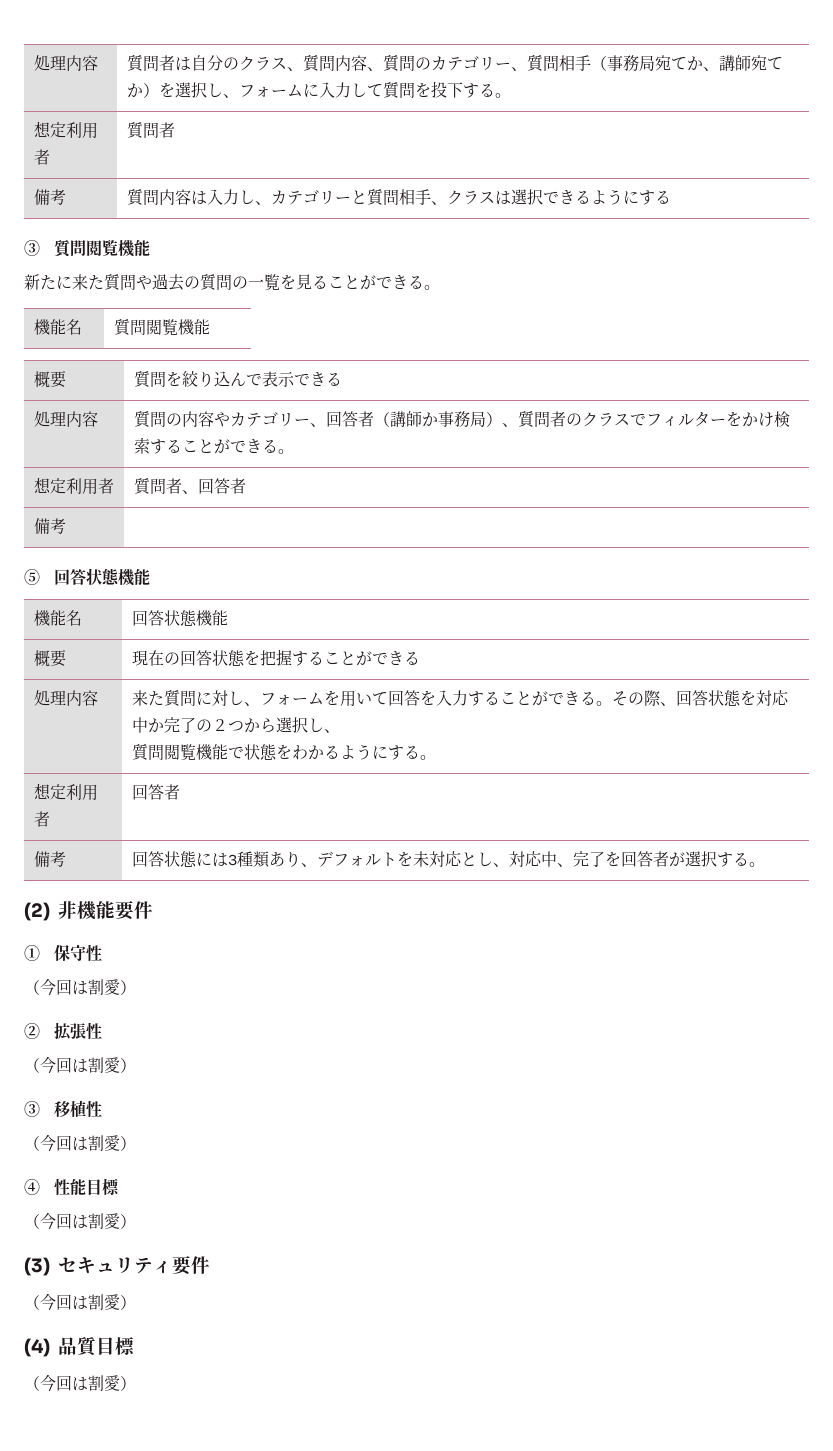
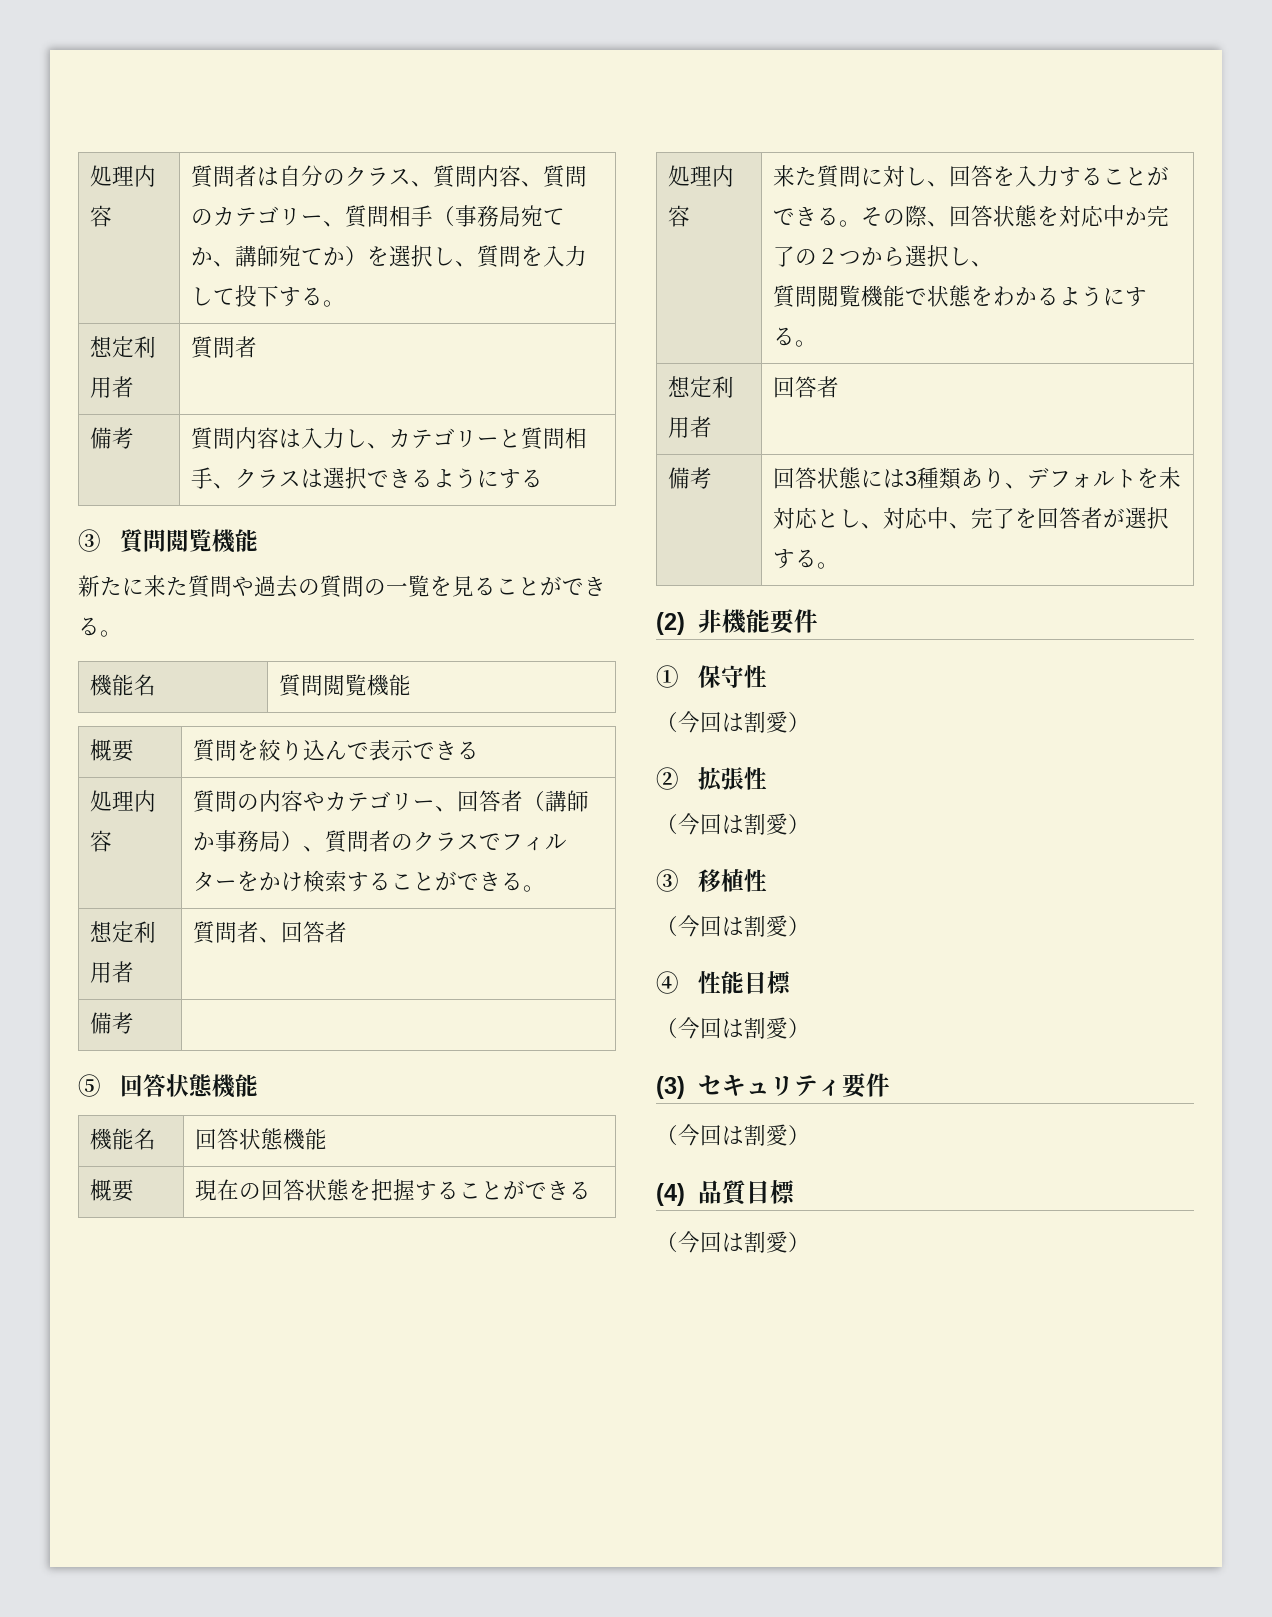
- 処理内容 | 質問者は自分のクラス、質問内容、質問のカテゴリー、質問相手（事務局宛てか、講師宛てか）を選択し、フォームに入力して質問を投下する。
+ 処理内容 | 質問者は自分のクラス、質問内容、質問のカテゴリー、質問相手（事務局宛てか、講師宛てか）を選択し、質問を入力して投下する。
- 処理内容 | 来た質問に対し、フォームを用いて回答を入力することができる。その際、回答状態を対応中か完了の２つから選択し、
+ 処理内容 | 来た質問に対し、回答を入力することができる。その際、回答状態を対応中か完了の２つから選択し、

